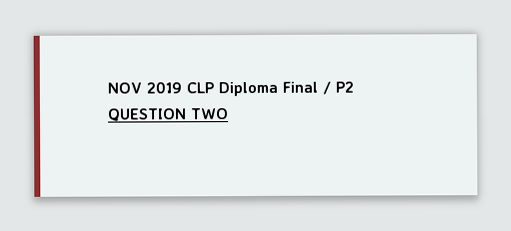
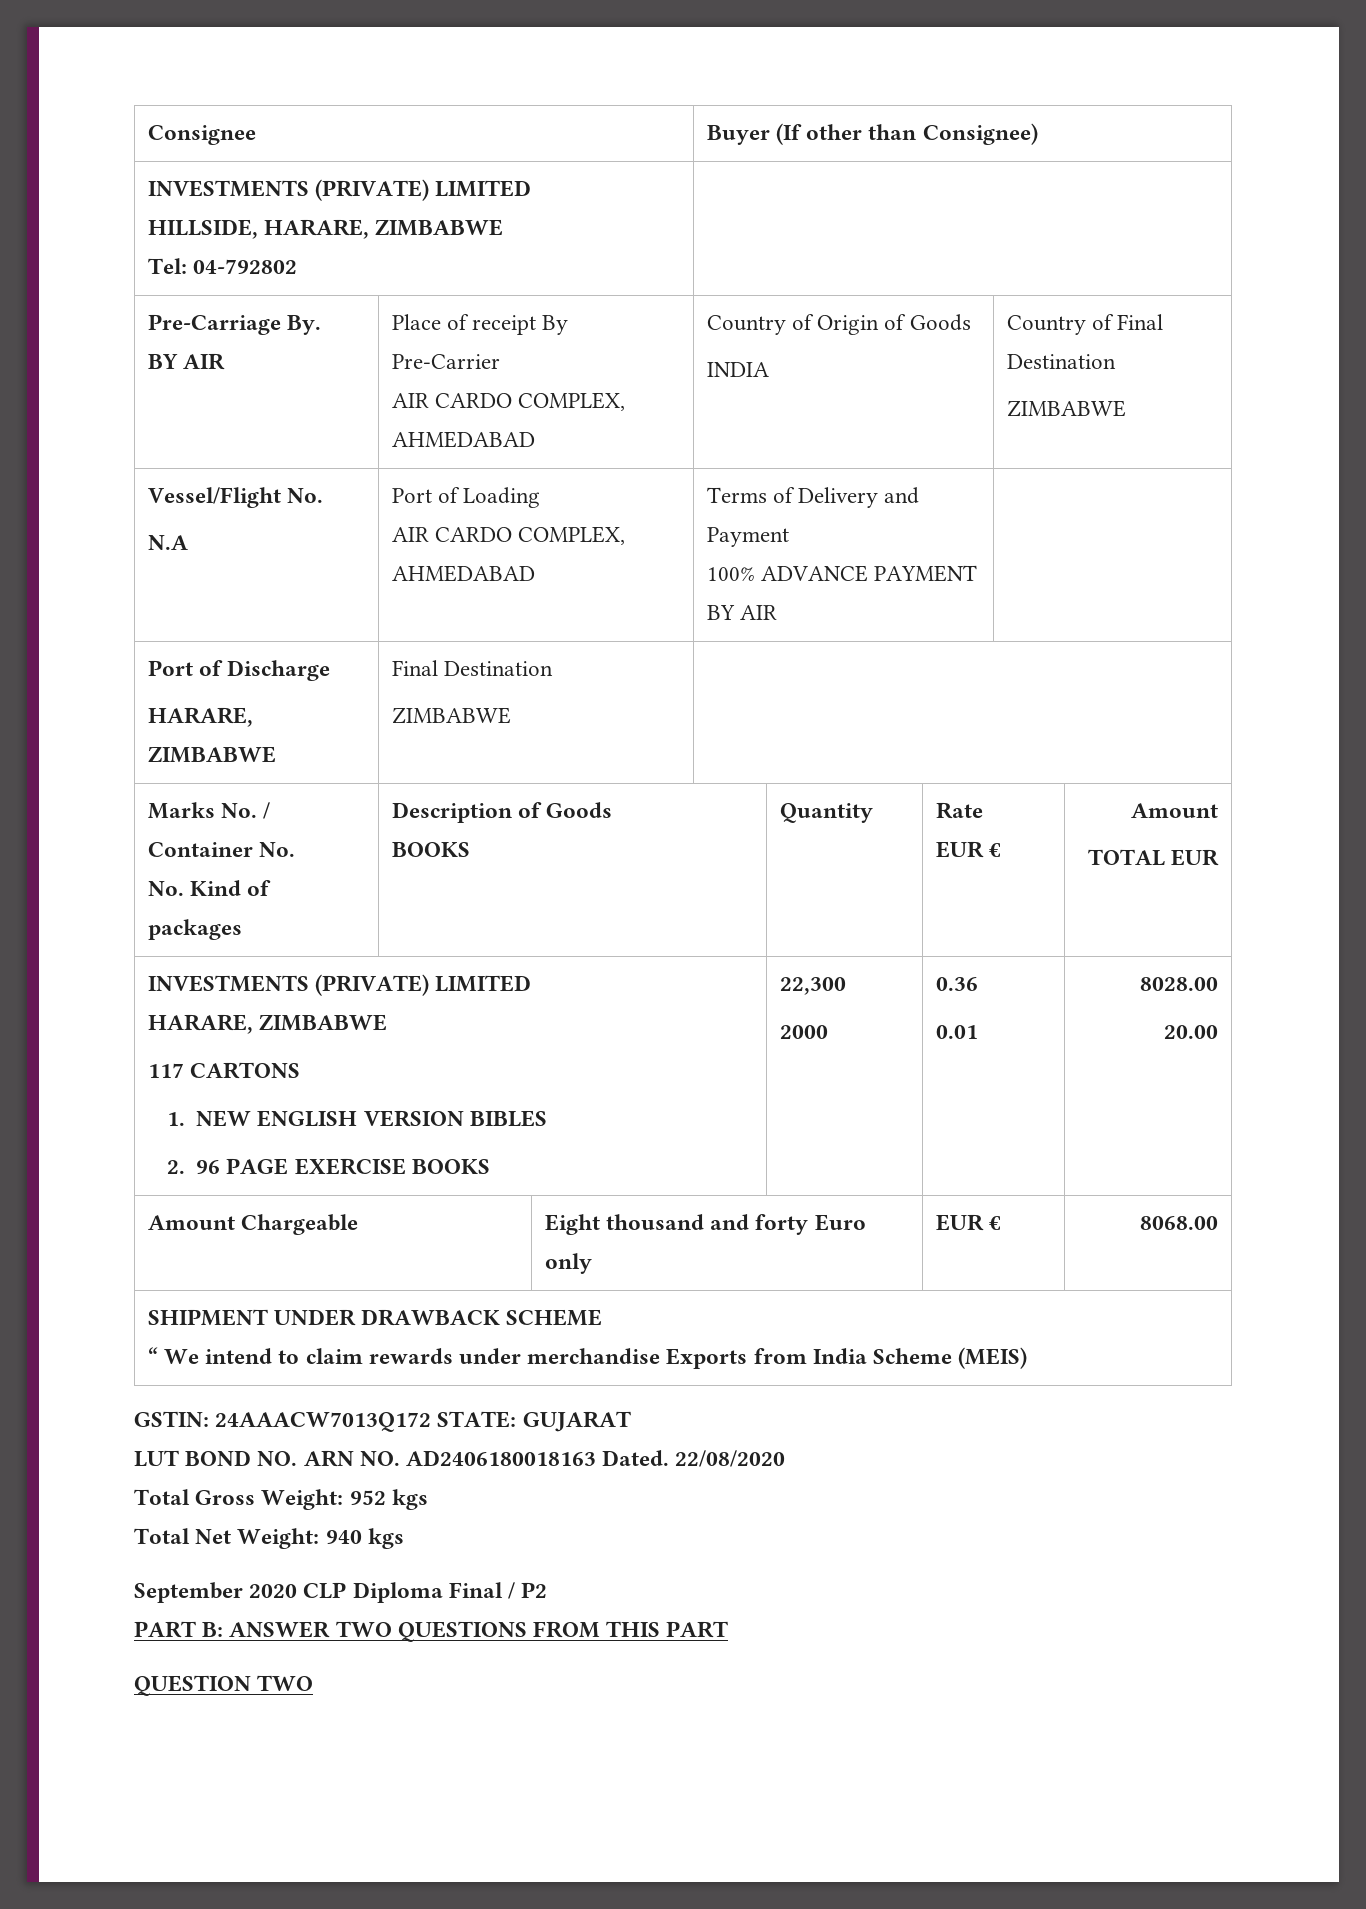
- NOV 2019 CLP Diploma Final / P2
+ Consignee | Buyer (If other than Consignee)
+ INVESTMENTS (PRIVATE) LIMITED
+ HILLSIDE, HARARE, ZIMBABWE
+ Tel: 04-792802 |
+ Pre-Carriage By.
+ BY AIR | Place of receipt By Pre-Carrier
+ AIR CARDO COMPLEX, AHMEDABAD | Country of Origin of Goods
+ INDIA | Country of Final Destination
+ ZIMBABWE
+ Vessel/Flight No.
+ N.A | Port of Loading
+ AIR CARDO COMPLEX, AHMEDABAD | Terms of Delivery and Payment
+ 100% ADVANCE PAYMENT BY AIR |
+ Port of Discharge
+ HARARE, ZIMBABWE | Final Destination
+ ZIMBABWE |
+ Marks No. / Container No.
+ No. Kind of packages | Description of Goods
+ BOOKS | Quantity | Rate
+ EUR € | Amount
+ TOTAL EUR
+ INVESTMENTS (PRIVATE) LIMITED
+ HARARE, ZIMBABWE
+ 117 CARTONS
+ 1. NEW ENGLISH VERSION BIBLES
+ 2. 96 PAGE EXERCISE BOOKS | 22,300
+ 2000 | 0.36
+ 0.01 | 8028.00
+ 20.00
+ Amount Chargeable | Eight thousand and forty Euro only | EUR € | 8068.00
+ SHIPMENT UNDER DRAWBACK SCHEME
+ “ We intend to claim rewards under merchandise Exports from India Scheme (MEIS)
+ GSTIN: 24AAACW7013Q172 STATE: GUJARAT
+ LUT BOND NO. ARN NO. AD2406180018163 Dated. 22/08/2020
+ Total Gross Weight: 952 kgs
+ Total Net Weight: 940 kgs
+ September 2020 CLP Diploma Final / P2
+ PART B: ANSWER TWO QUESTIONS FROM THIS PART

